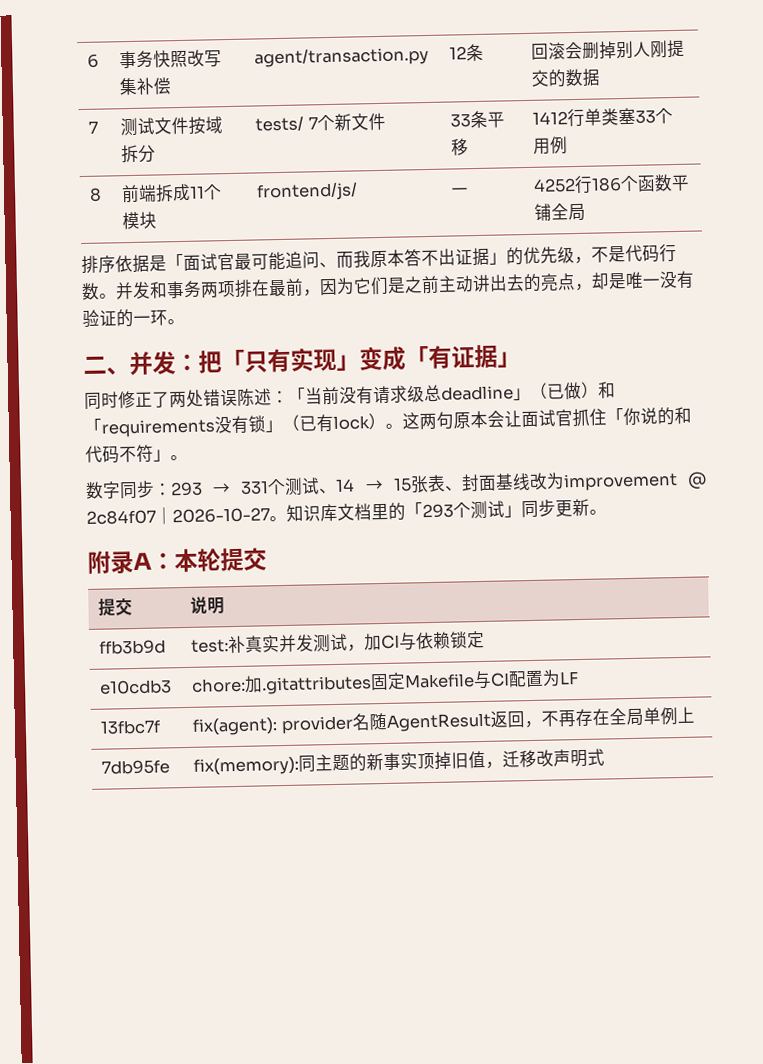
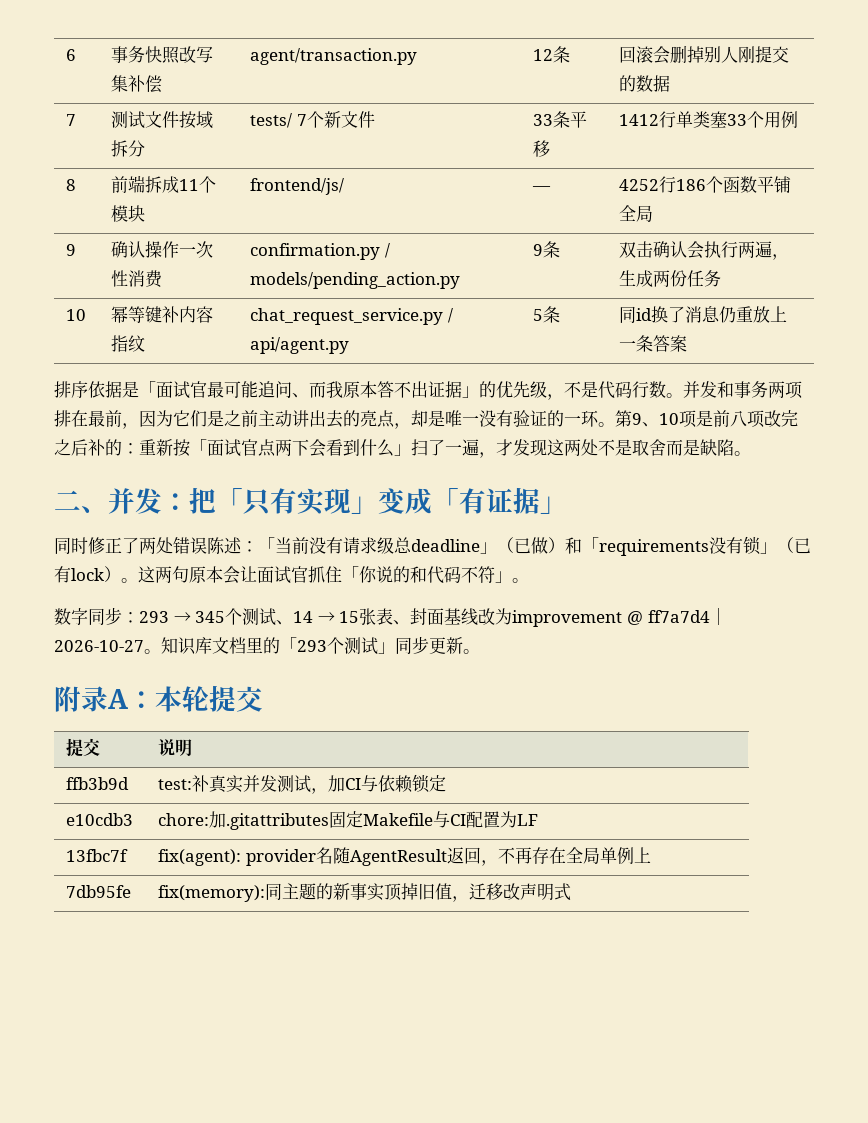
+ 9 | 确认操作一次性消费 | confirmation.py / models/pending_action.py | 9条 | 双击确认会执行两遍，生成两份任务
+ 10 | 幂等键补内容指纹 | chat_request_service.py / api/agent.py | 5条 | 同id换了消息仍重放上一条答案
+ 第9、10项是前八项改完之后补的：重新按「面试官点两下会看到什么」扫了一遍，才发现这两处不是取舍而是缺陷。
- 数字同步：293 → 331个测试、14 → 15张表、封面基线改为improvement @ 2c84f07｜2026-10-27。
+ 数字同步：293 → 345个测试、14 → 15张表、封面基线改为improvement @ ff7a7d4｜2026-10-27。

